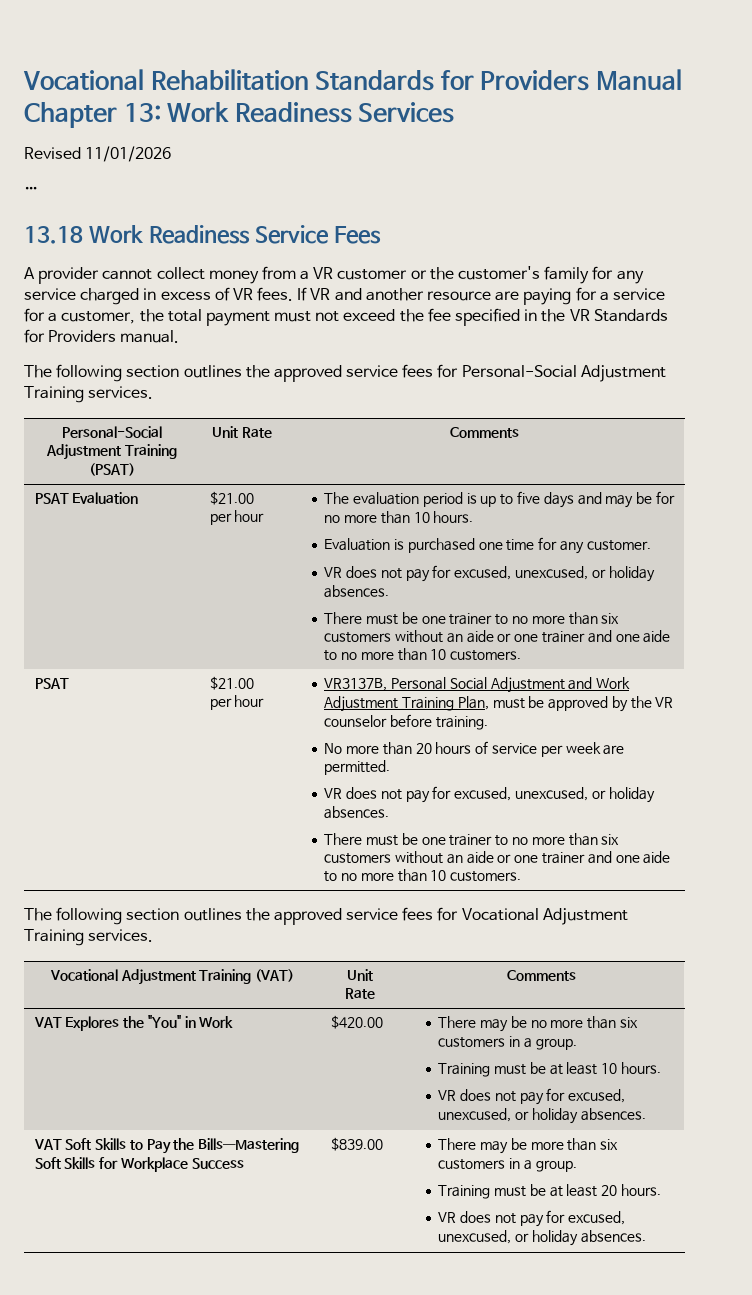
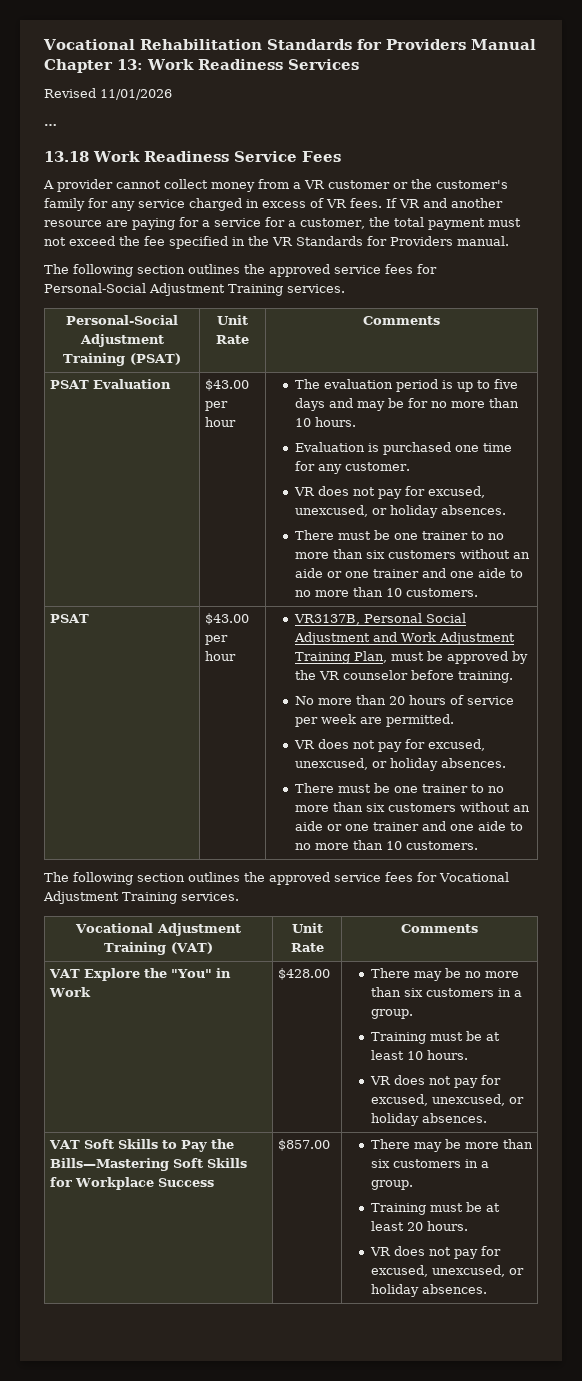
- PSAT Evaluation | $21.00 per hour
+ PSAT Evaluation | $43.00 per hour
- PSAT | $21.00 per hour
+ PSAT | $43.00 per hour
- VAT Explores the "You" in Work | $420.00 | There may be no more than six customers in a group.
+ VAT Explore the "You" in Work | $428.00 | There may be no more than six customers in a group.
- VAT Soft Skills to Pay the Bills—Mastering Soft Skills for Workplace Success | $839.00 | There may be more than six customers in a group.
+ VAT Soft Skills to Pay the Bills—Mastering Soft Skills for Workplace Success | $857.00 | There may be more than six customers in a group.

